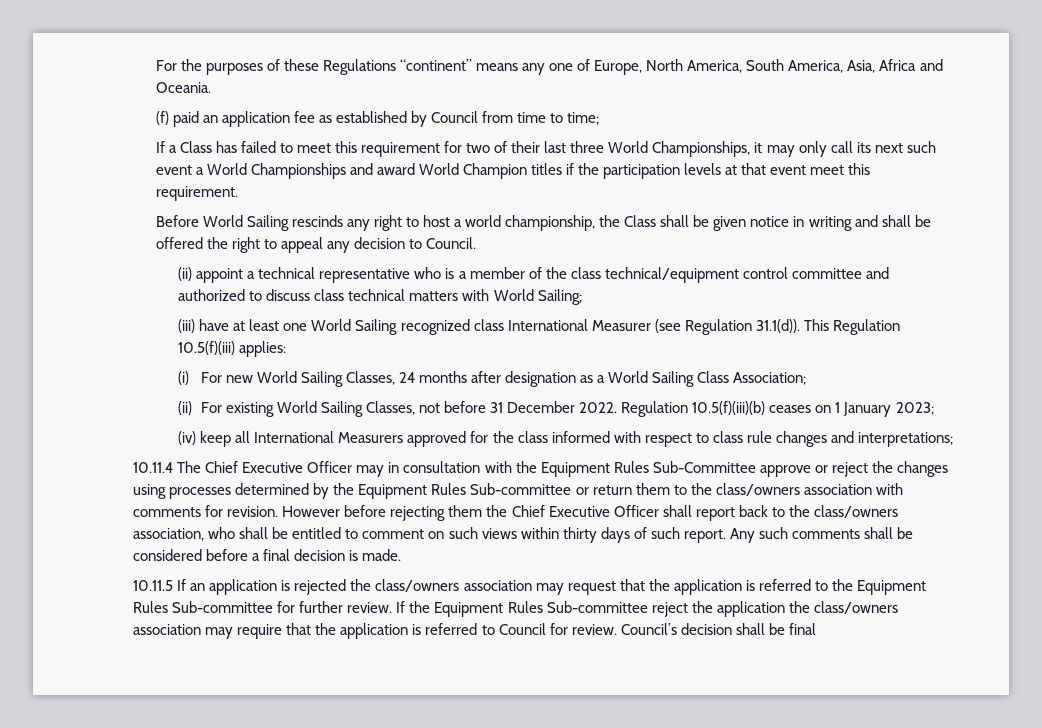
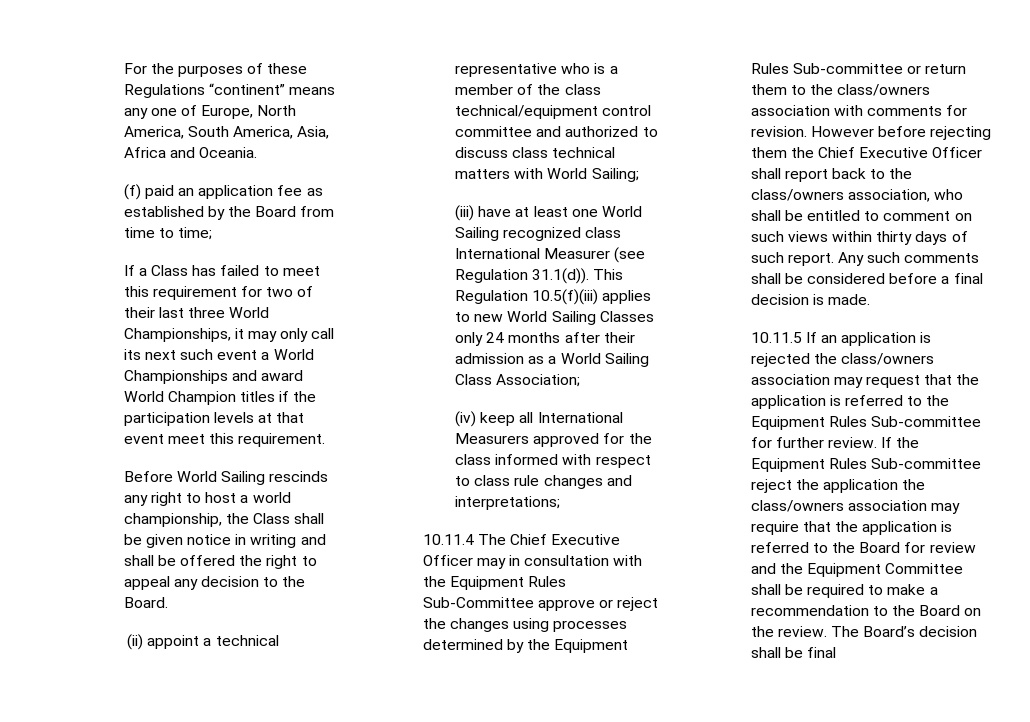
- (f) paid an application fee as established by Council from time to time;
+ (f) paid an application fee as established by the Board from time to time;
- Before World Sailing rescinds any right to host a world championship, the Class shall be given notice in writing and shall be offered the right to appeal any decision to Council.
+ Before World Sailing rescinds any right to host a world championship, the Class shall be given notice in writing and shall be offered the right to appeal any decision to the Board.
- (iii) have at least one World Sailing recognized class International Measurer (see Regulation 31.1(d)). This Regulation 10.5(f)(iii) applies:
- (i) For new World Sailing Classes, 24 months after designation as a World Sailing Class Association;
+ (iii) have at least one World Sailing recognized class International Measurer (see Regulation 31.1(d)). This Regulation 10.5(f)(iii) applies to new World Sailing Classes only 24 months after their admission as a World Sailing Class Association;
- (ii) For existing World Sailing Classes, not before 31 December 2022. Regulation 10.5(f)(iii)(b) ceases on 1 January 2023;
- If the Equipment Rules Sub-committee reject the application the class/owners association may require that the application is referred to Council for review. Council’s decision shall be final
+ If the Equipment Rules Sub-committee reject the application the class/owners association may require that the application is referred to the Board for review and the Equipment Committee shall be required to make a recommendation to the Board on the review. The Board’s decision shall be final

